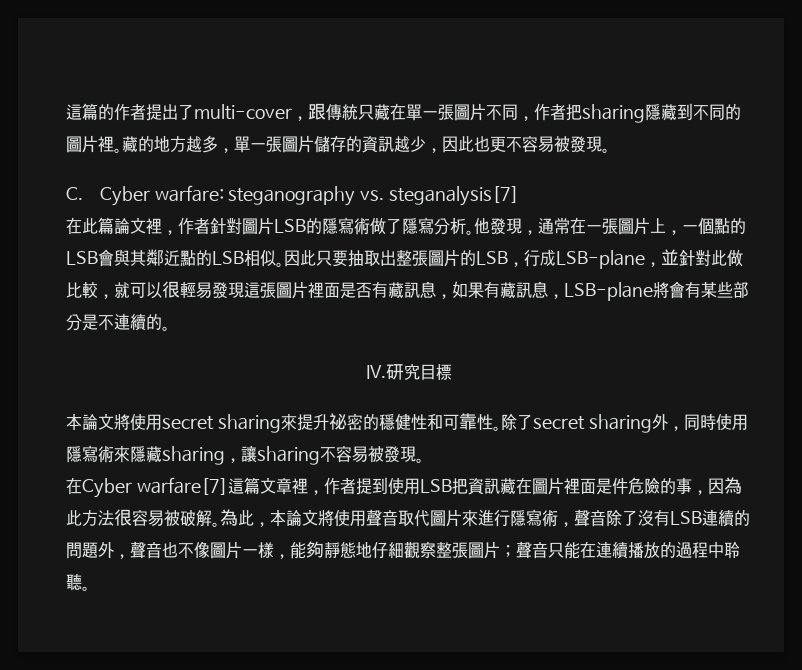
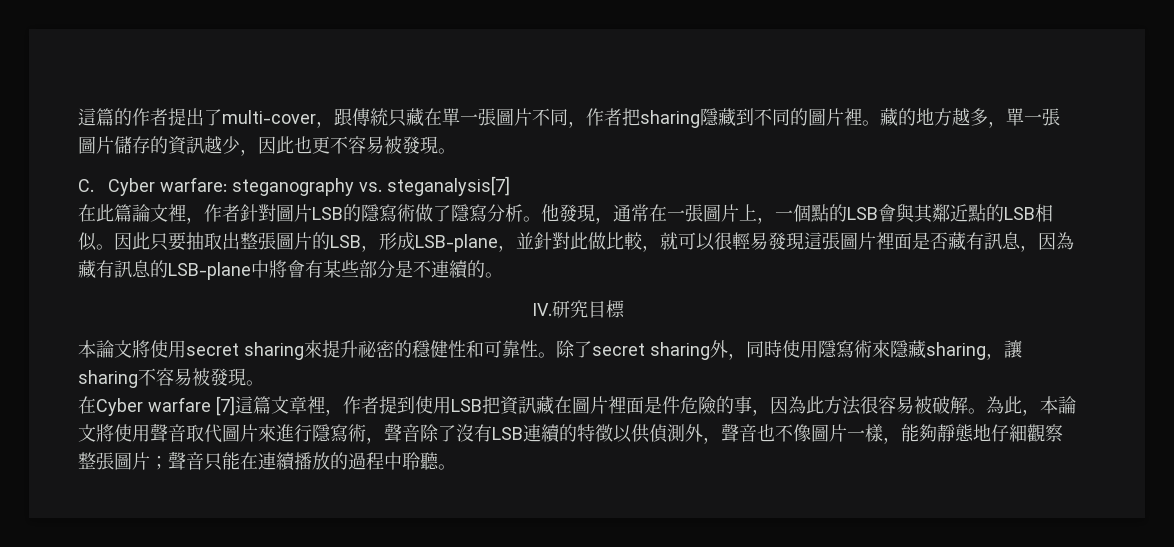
- 因此只要抽取出整張圖片的LSB，行成LSB-plane，並針對此做比較，就可以很輕易發現這張圖片裡面是否有藏訊息，如果有藏訊息，LSB-plane將會有某些部分是不連續的。
+ 因此只要抽取出整張圖片的LSB，形成LSB-plane，並針對此做比較，就可以很輕易發現這張圖片裡面是否藏有訊息，因為藏有訊息的LSB-plane中將會有某些部分是不連續的。
- 在Cyber warfare[7]這篇文章裡，作者提到使用LSB把資訊藏在圖片裡面是件危險的事，因為此方法很容易被破解。
+ 在Cyber warfare [7]這篇文章裡，作者提到使用LSB把資訊藏在圖片裡面是件危險的事，因為此方法很容易被破解。
- 為此，本論文將使用聲音取代圖片來進行隱寫術，聲音除了沒有LSB連續的問題外，聲音也不像圖片一樣，能夠靜態地仔細觀察整張圖片；聲音只能在連續播放的過程中聆聽。
+ 為此，本論文將使用聲音取代圖片來進行隱寫術，聲音除了沒有LSB連續的特徵以供偵測外，聲音也不像圖片一樣，能夠靜態地仔細觀察整張圖片；聲音只能在連續播放的過程中聆聽。

